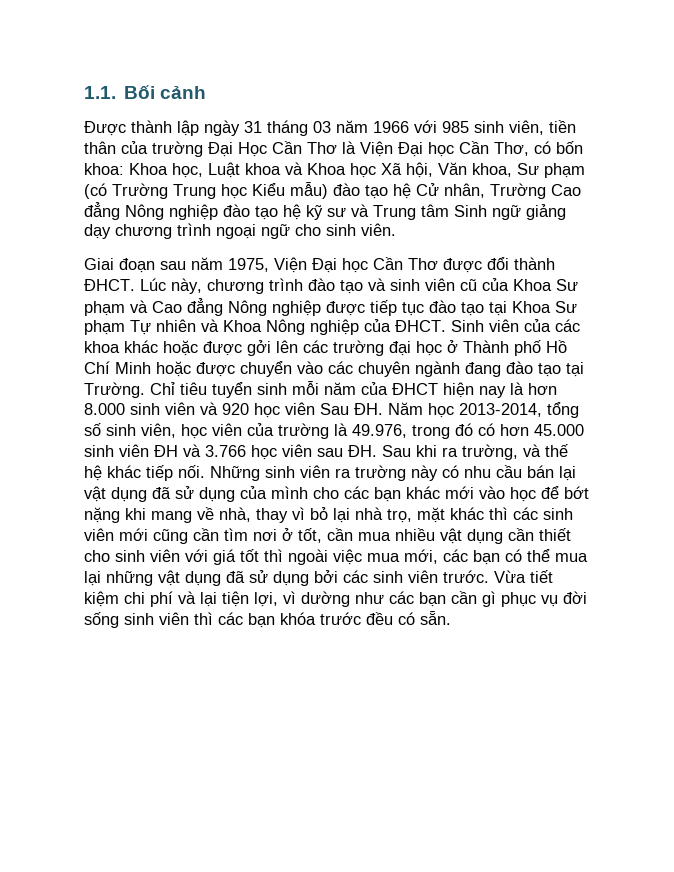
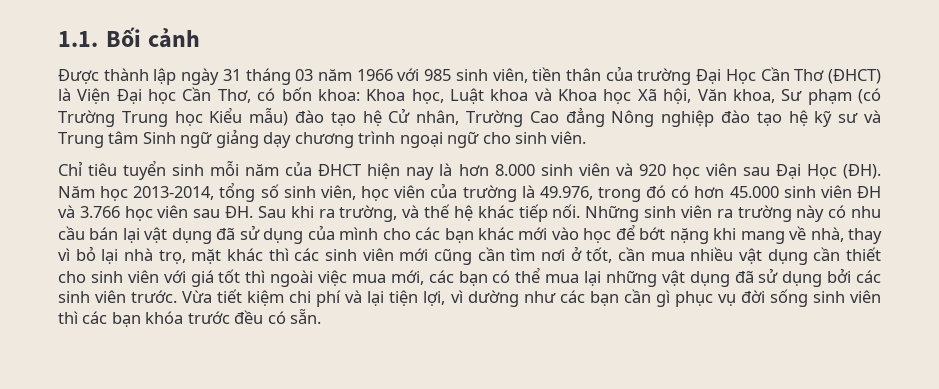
- Được thành lập ngày 31 tháng 03 năm 1966 với 985 sinh viên, tiền thân của trường Đại Học Cần Thơ là Viện Đại học Cần Thơ, có bốn khoa:
+ Được thành lập ngày 31 tháng 03 năm 1966 với 985 sinh viên, tiền thân của trường Đại Học Cần Thơ (ĐHCT) là Viện Đại học Cần Thơ, có bốn khoa:
- Giai đoạn sau năm 1975, Viện Đại học Cần Thơ được đổi thành ĐHCT. Lúc này, chương trình đào tạo và sinh viên cũ của Khoa Sư phạm và Cao đẳng Nông nghiệp được tiếp tục đào tạo tại Khoa Sư phạm Tự nhiên và Khoa Nông nghiệp của ĐHCT. Sinh viên của các khoa khác hoặc được gởi lên các trường đại học ở Thành phố Hồ Chí Minh hoặc được chuyển vào các chuyên ngành đang đào tạo tại Trường. Chỉ tiêu tuyển sinh mỗi năm của ĐHCT hiện nay là hơn 8.000 sinh viên và 920 học viên Sau ĐH. Năm học 2013-2014, tổng số sinh viên, học viên của trường là 49.976, trong đó có hơn 45.000 sinh viên ĐH và 3.766 học viên sau ĐH. Sau khi ra trường, và thế hệ khác tiếp nối.
+ Chỉ tiêu tuyển sinh mỗi năm của ĐHCT hiện nay là hơn 8.000 sinh viên và 920 học viên sau Đại Học (ĐH). Năm học 2013-2014, tổng số sinh viên, học viên của trường là 49.976, trong đó có hơn 45.000 sinh viên ĐH và 3.766 học viên sau ĐH. Sau khi ra trường, và thế hệ khác tiếp nối.

